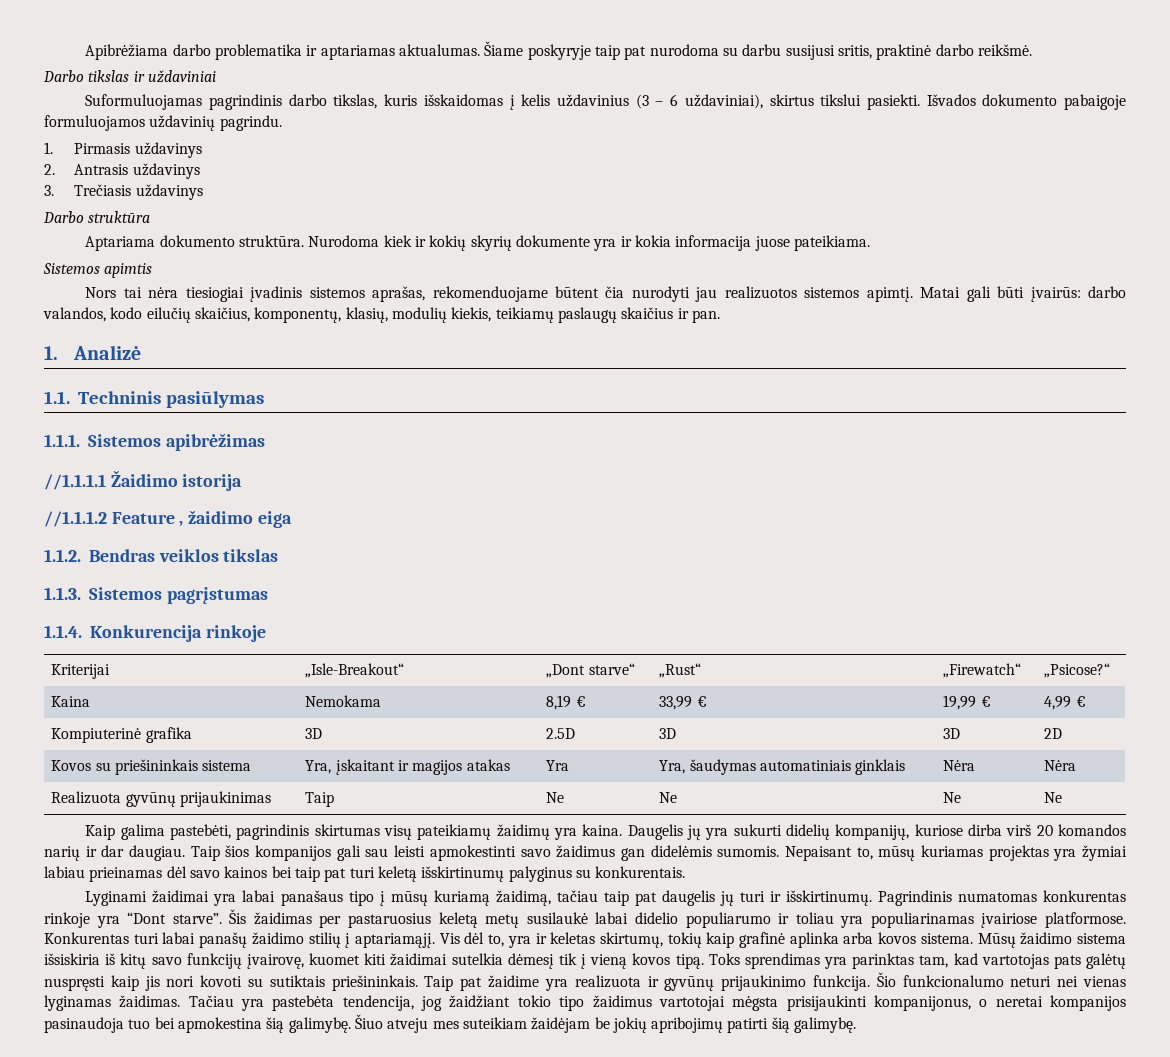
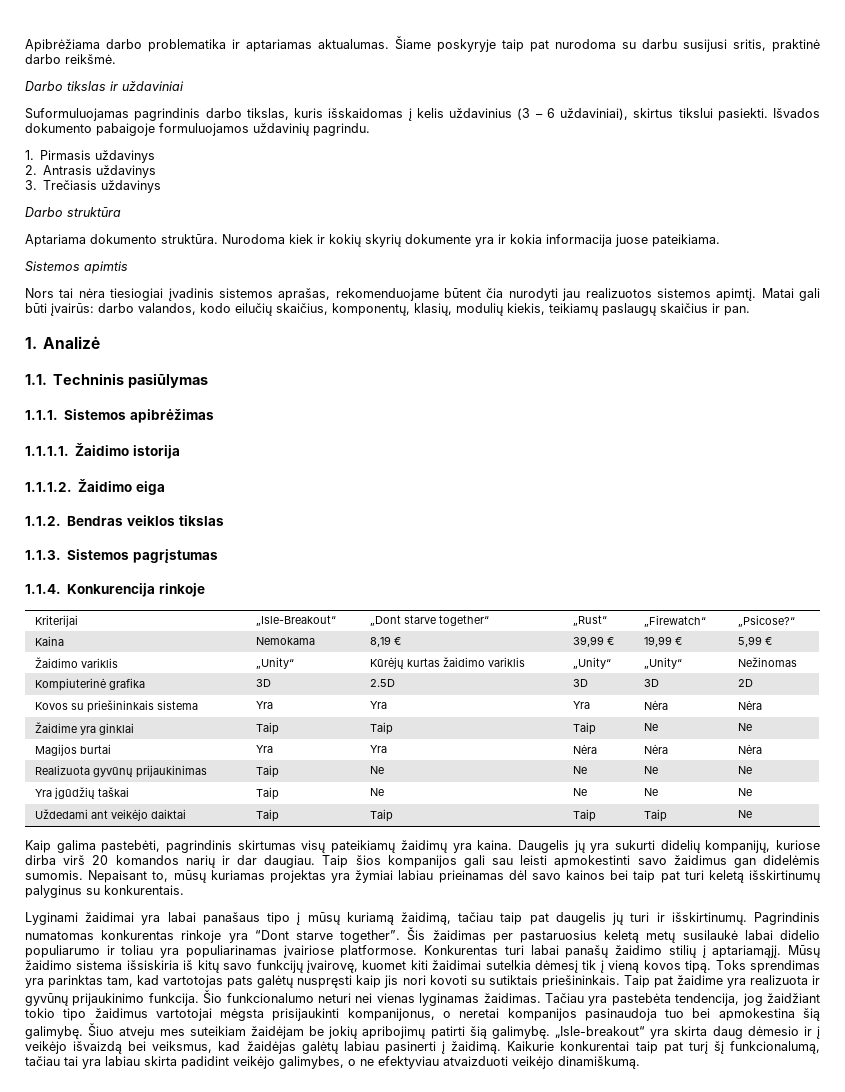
- //1.1.1.1 Žaidimo istorija
+ 1.1.1.1. Žaidimo istorija
- //1.1.1.2 Feature , žaidimo eiga
+ 1.1.1.2. Žaidimo eiga
- Kriterijai | „Isle-Breakout“ | „Dont starve“ | „Rust“ | „Firewatch“ | „Psicose?“
+ Kriterijai | „Isle-Breakout“ | „Dont starve together“ | „Rust“ | „Firewatch“ | „Psicose?“
- Kaina | Nemokama | 8,19 € | 33,99 € | 19,99 € | 4,99 €
+ Kaina | Nemokama | 8,19 € | 39,99 € | 19,99 € | 5,99 €
+ Žaidimo variklis | „Unity“ | Kūrėjų kurtas žaidimo variklis | „Unity“ | „Unity“ | Nežinomas
- Kovos su priešininkais sistema | Yra, įskaitant ir magijos atakas | Yra | Yra, šaudymas automatiniais ginklais | Nėra | Nėra
+ Kovos su priešininkais sistema | Yra | Yra | Yra | Nėra | Nėra
+ Žaidime yra ginklai | Taip | Taip | Taip | Ne | Ne
+ Magijos burtai | Yra | Yra | Nėra | Nėra | Nėra
+ Yra įgūdžių taškai | Taip | Ne | Ne | Ne | Ne
+ Uždedami ant veikėjo daiktai | Taip | Taip | Taip | Taip | Ne
- Pagrindinis numatomas konkurentas rinkoje yra “Dont starve”.
+ Pagrindinis numatomas konkurentas rinkoje yra “Dont starve together”.
- Vis dėl to, yra ir keletas skirtumų, tokių kaip grafinė aplinka arba kovos sistema.
+ „Isle-breakout“ yra skirta daug dėmesio ir į veikėjo išvaizdą bei veiksmus, kad žaidėjas galėtų labiau pasinerti į žaidimą. Kaikurie konkurentai taip pat turį šį funkcionalumą, tačiau tai yra labiau skirta padidint veikėjo galimybes, o ne efektyviau atvaizduoti veikėjo dinamiškumą.

